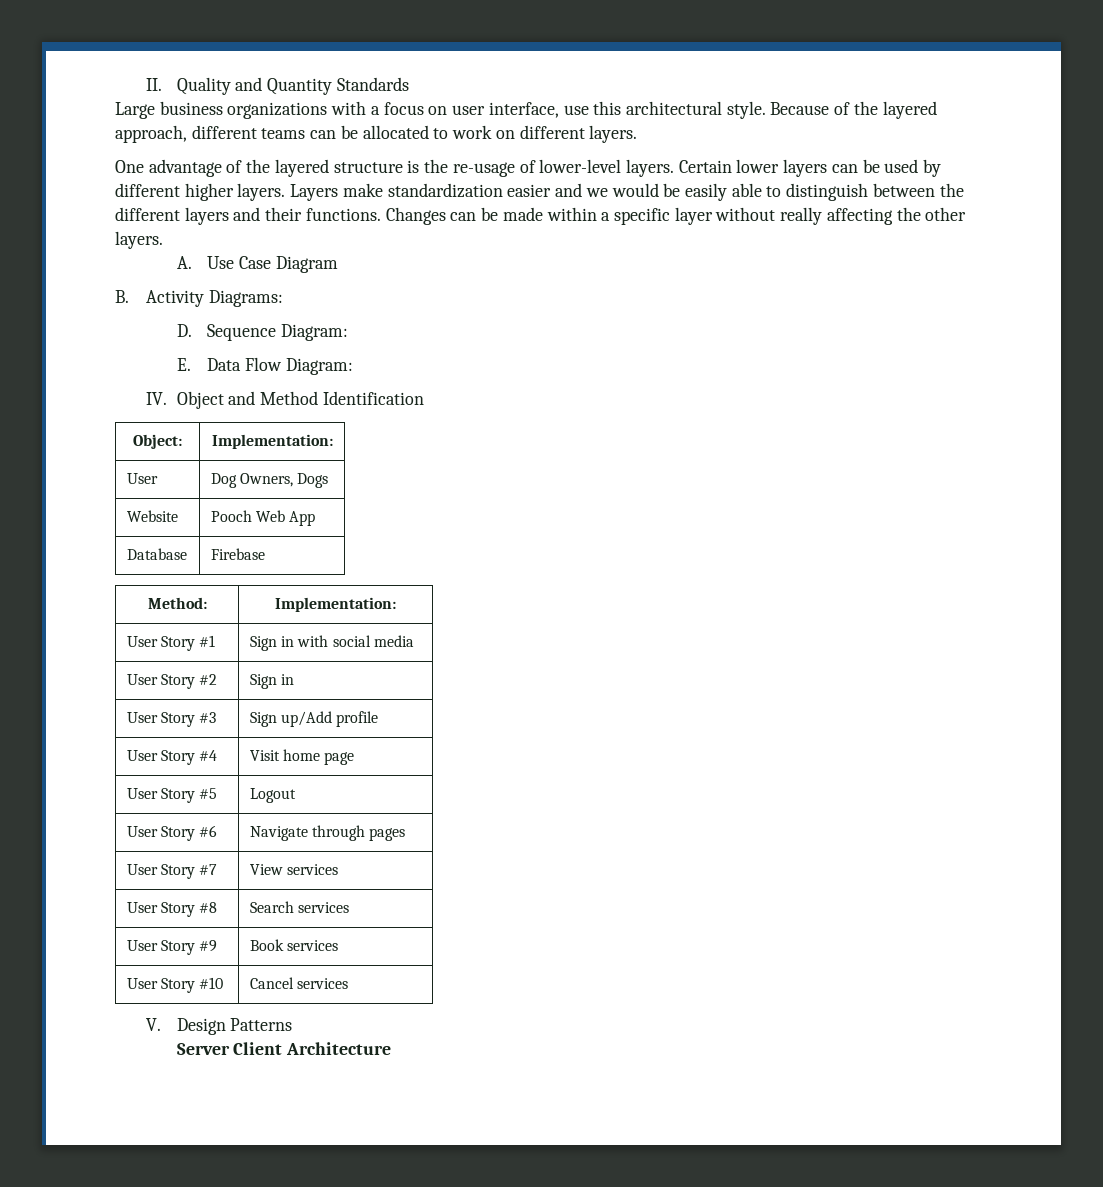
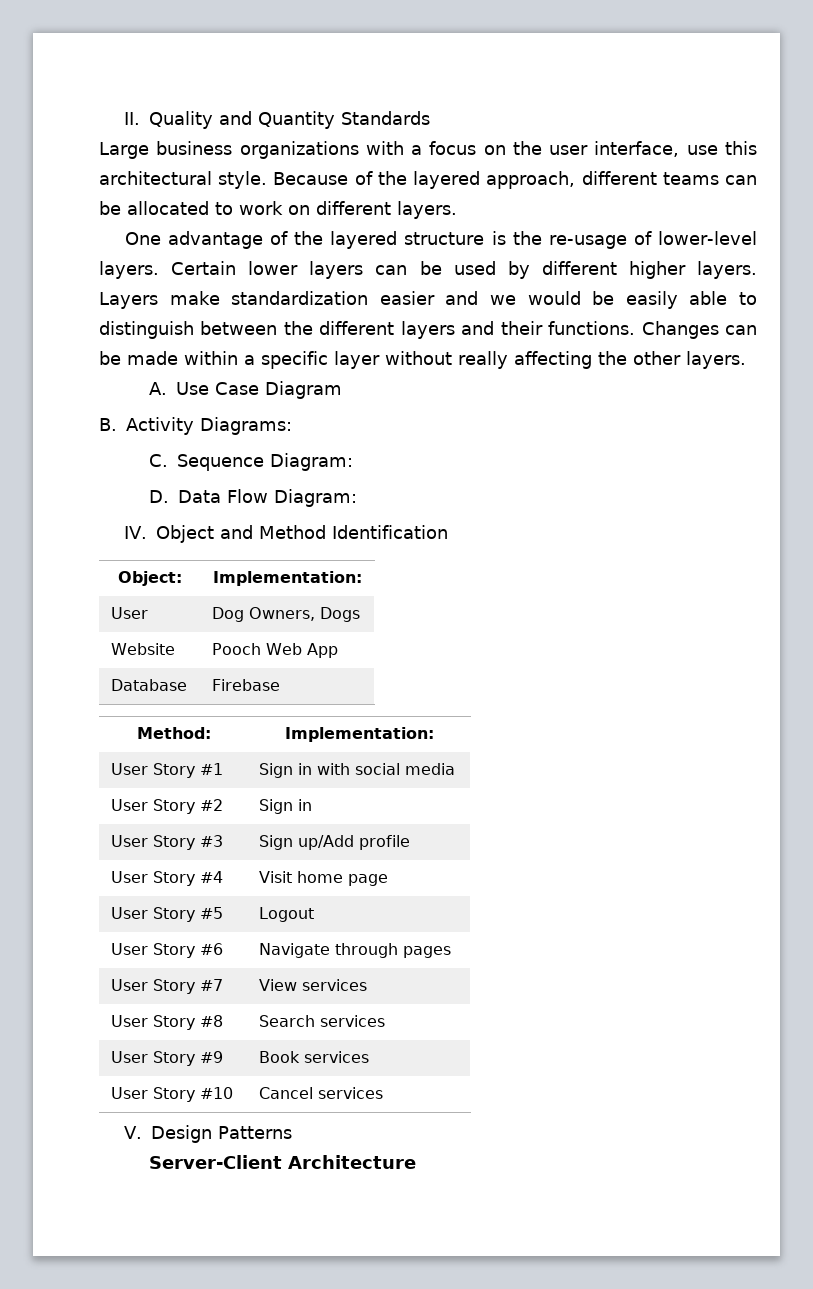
- Large business organizations with a focus on user interface, use this architectural style.
+ Large business organizations with a focus on the user interface, use this architectural style.
- D. Sequence Diagram:
+ C. Sequence Diagram:
- E. Data Flow Diagram:
+ D. Data Flow Diagram:
- Server Client Architecture
+ Server-Client Architecture

